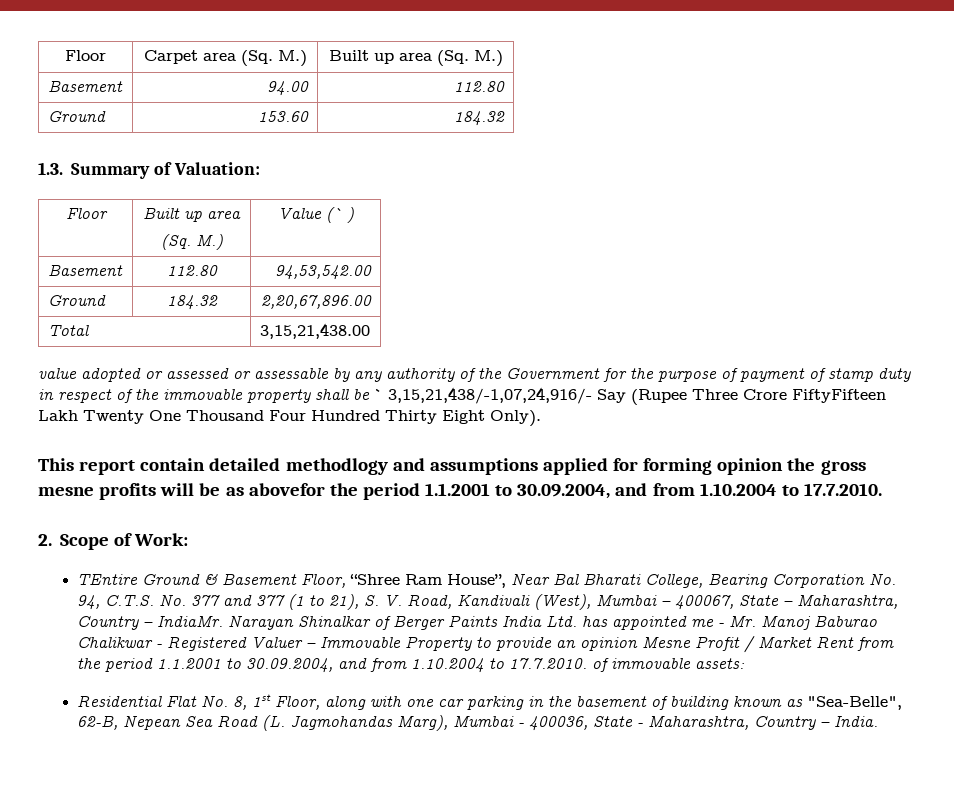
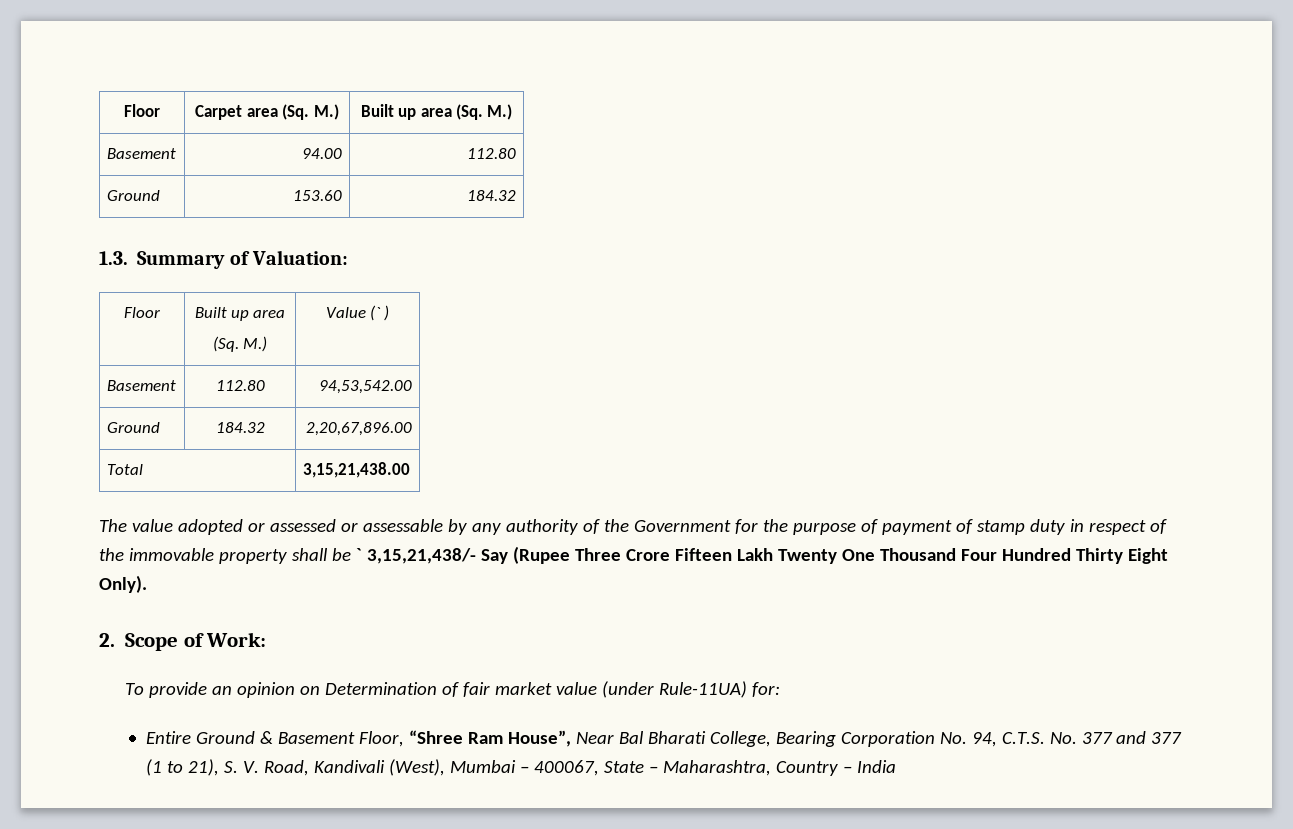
- value adopted or assessed or assessable by any authority of the Government for the purpose of payment of stamp duty in respect of the immovable property shall be ` 3,15,21,438/-1,07,24,916/- Say (Rupee Three Crore FiftyFifteen Lakh Twenty One Thousand Four Hundred Thirty Eight Only).
+ The value adopted or assessed or assessable by any authority of the Government for the purpose of payment of stamp duty in respect of the immovable property shall be ` 3,15,21,438/- Say (Rupee Three Crore Fifteen Lakh Twenty One Thousand Four Hundred Thirty Eight Only).
- This report contain detailed methodlogy and assumptions applied for forming opinion the gross mesne profits will be as abovefor the period 1.1.2001 to 30.09.2004, and from 1.10.2004 to 17.7.2010.
  2. Scope of Work:
- TEntire Ground & Basement Floor, “Shree Ram House”, Near Bal Bharati College, Bearing Corporation No. 94, C.T.S. No. 377 and 377 (1 to 21), S. V. Road, Kandivali (West), Mumbai – 400067, State – Maharashtra, Country – IndiaMr. Narayan Shinalkar of Berger Paints India Ltd. has appointed me - Mr. Manoj Baburao Chalikwar - Registered Valuer – Immovable Property to provide an opinion Mesne Profit / Market Rent from the period 1.1.2001 to 30.09.2004, and from 1.10.2004 to 17.7.2010. of immovable assets:
- Residential Flat No. 8, 1st Floor, along with one car parking in the basement of building known as "Sea-Belle", 62-B, Nepean Sea Road (L. Jagmohandas Marg), Mumbai - 400036, State - Maharashtra, Country – India.
+ To provide an opinion on Determination of fair market value (under Rule-11UA) for:
+ Entire Ground & Basement Floor, “Shree Ram House”, Near Bal Bharati College, Bearing Corporation No. 94, C.T.S. No. 377 and 377 (1 to 21), S. V. Road, Kandivali (West), Mumbai – 400067, State – Maharashtra, Country – India

